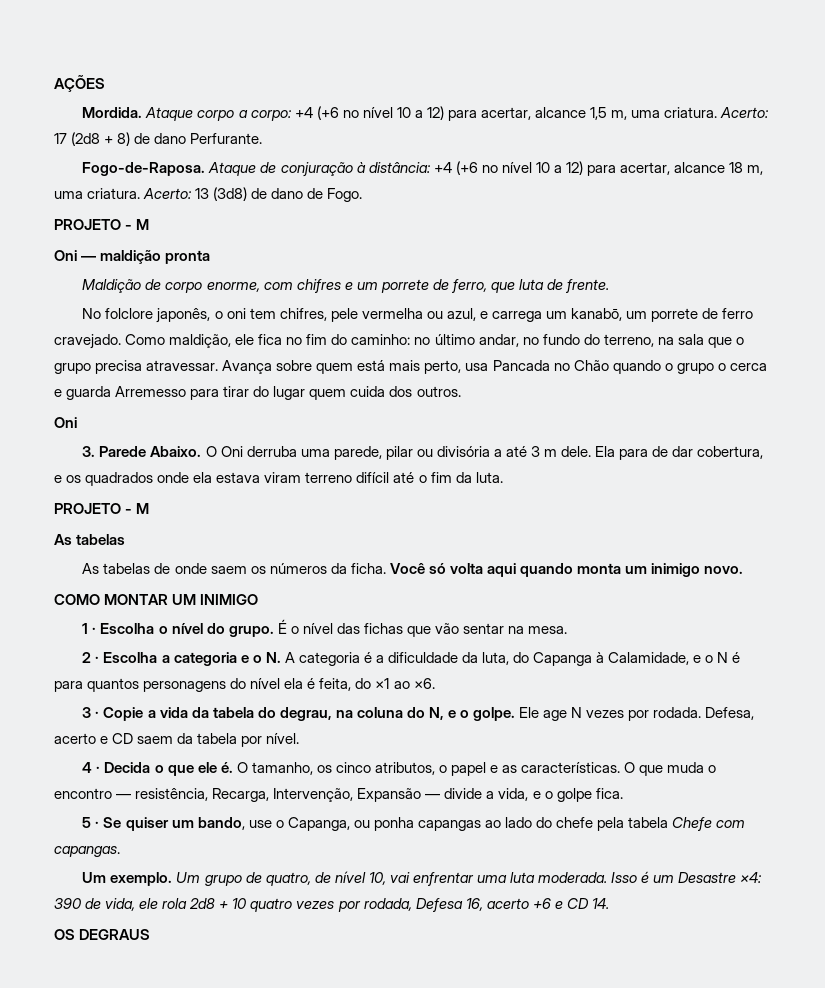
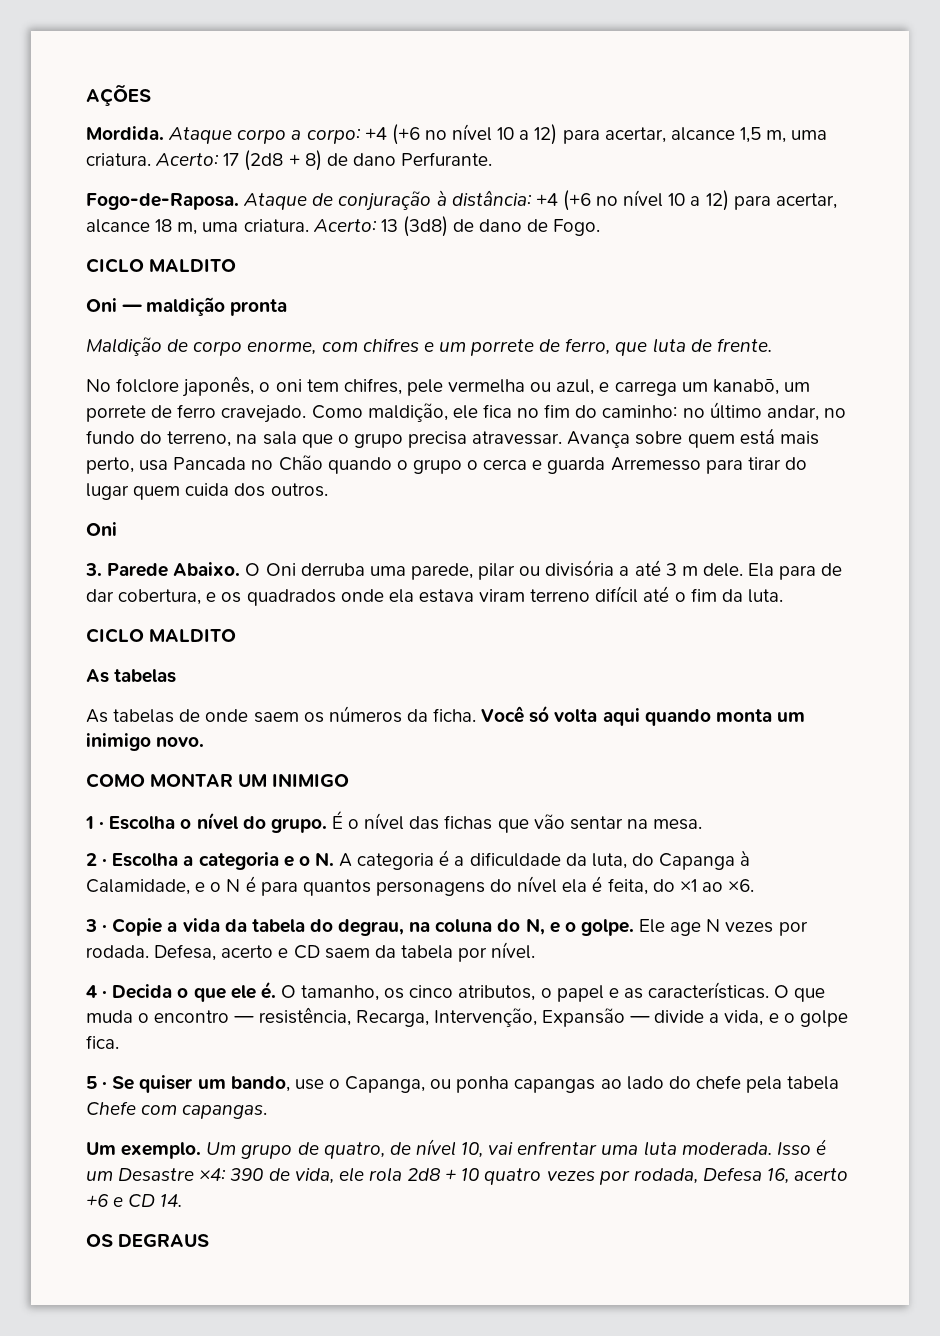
  Acerto: 13 (3d8) de dano de Fogo.
- PROJETO - M
+ CICLO MALDITO
  Ela para de dar cobertura, e os quadrados onde ela estava viram terreno difícil até o fim da luta.
- PROJETO - M
+ CICLO MALDITO

